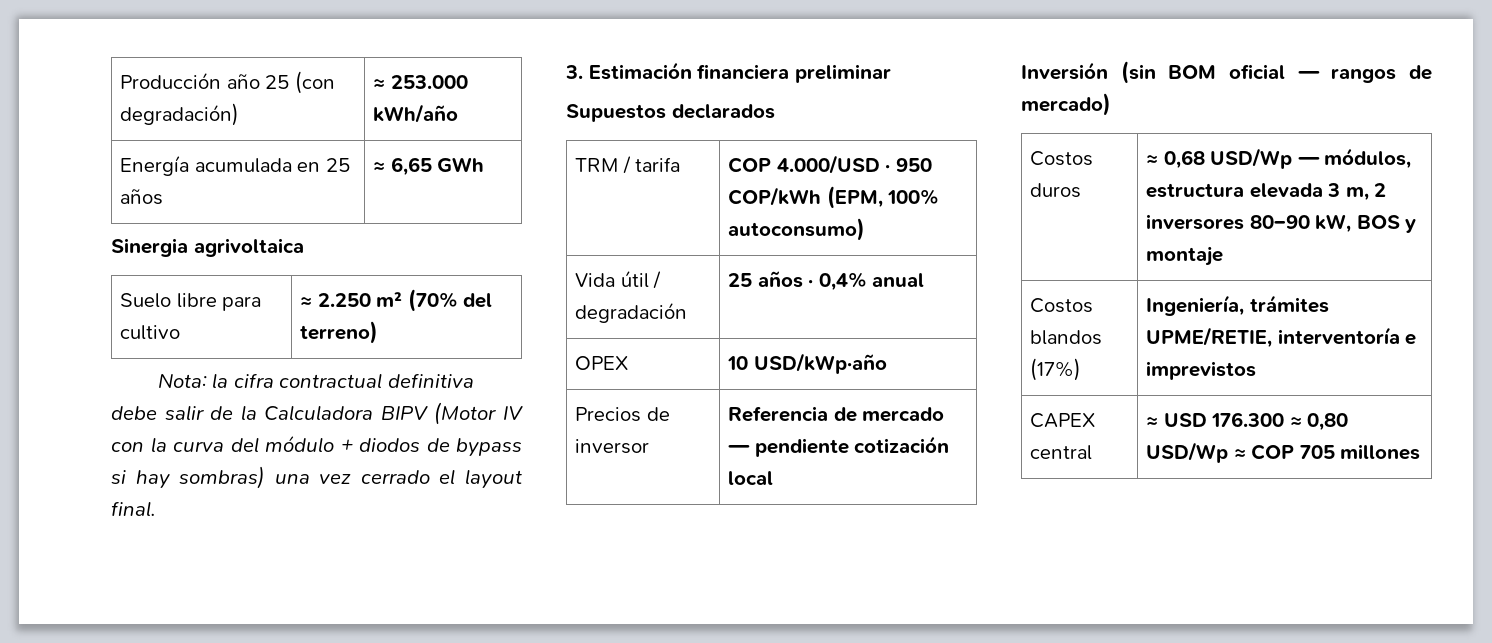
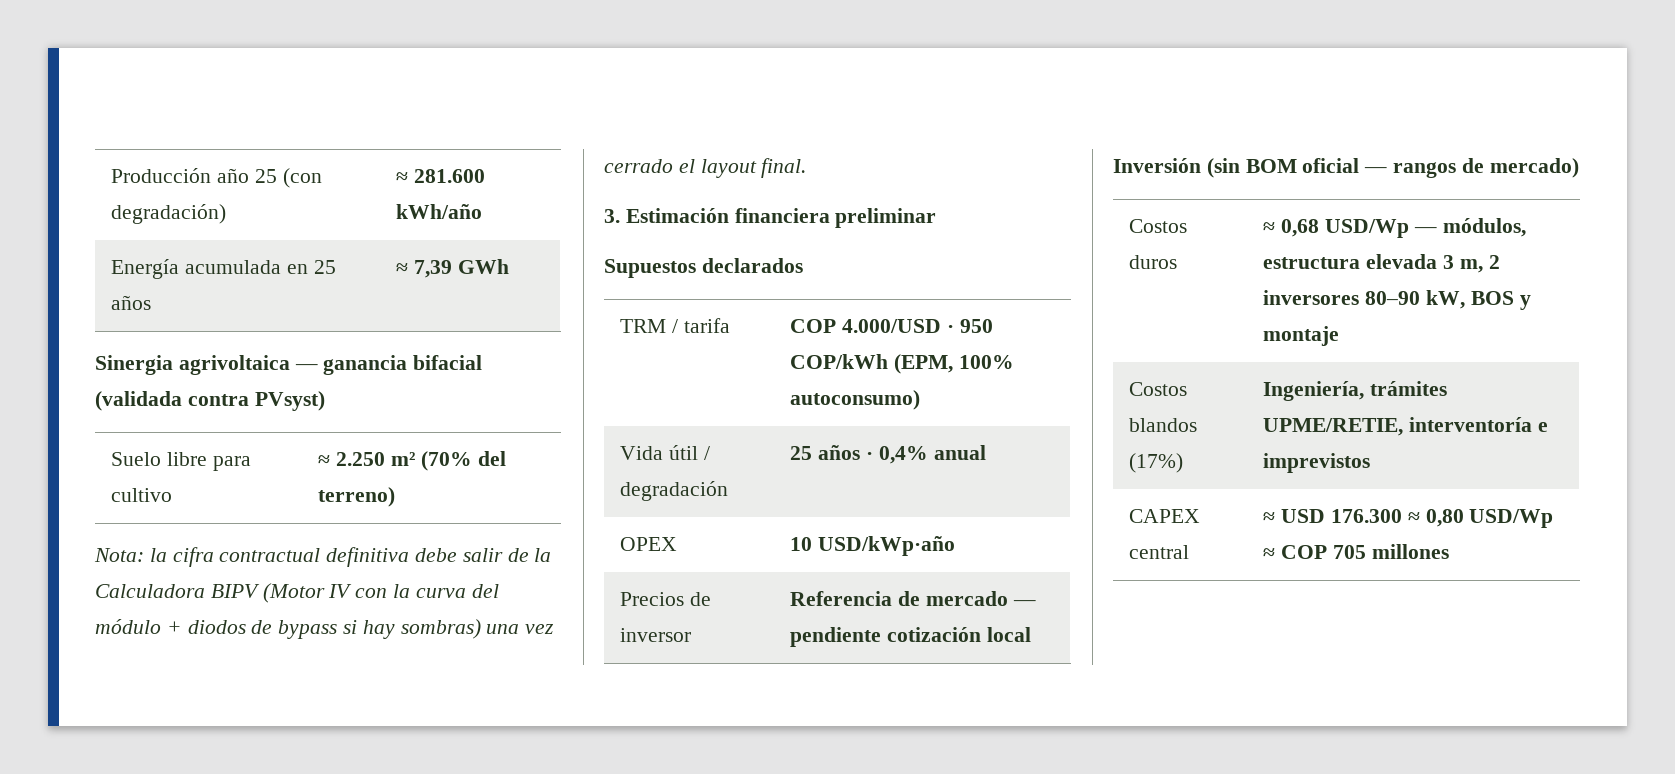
- Producción año 25 (con degradación) | ≈ 253.000 kWh/año
+ Producción año 25 (con degradación) | ≈ 281.600 kWh/año
- Energía acumulada en 25 años | ≈ 6,65 GWh
+ Energía acumulada en 25 años | ≈ 7,39 GWh
- Sinergia agrivoltaica
+ Sinergia agrivoltaica — ganancia bifacial (validada contra PVsyst)

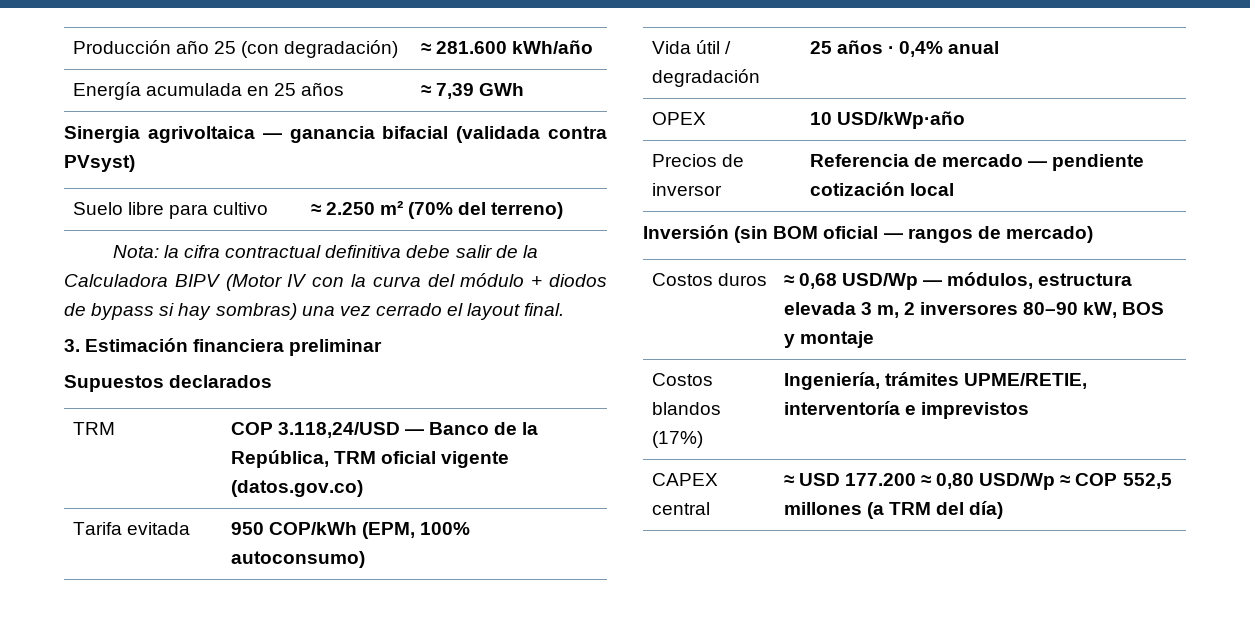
- TRM / tarifa | COP 4.000/USD · 950 COP/kWh (EPM, 100% autoconsumo)
+ TRM | COP 3.118,24/USD — Banco de la República, TRM oficial vigente (datos.gov.co)
+ Tarifa evitada | 950 COP/kWh (EPM, 100% autoconsumo)
- CAPEX central | ≈ USD 176.300 ≈ 0,80 USD/Wp ≈ COP 705 millones
+ CAPEX central | ≈ USD 177.200 ≈ 0,80 USD/Wp ≈ COP 552,5 millones (a TRM del día)

